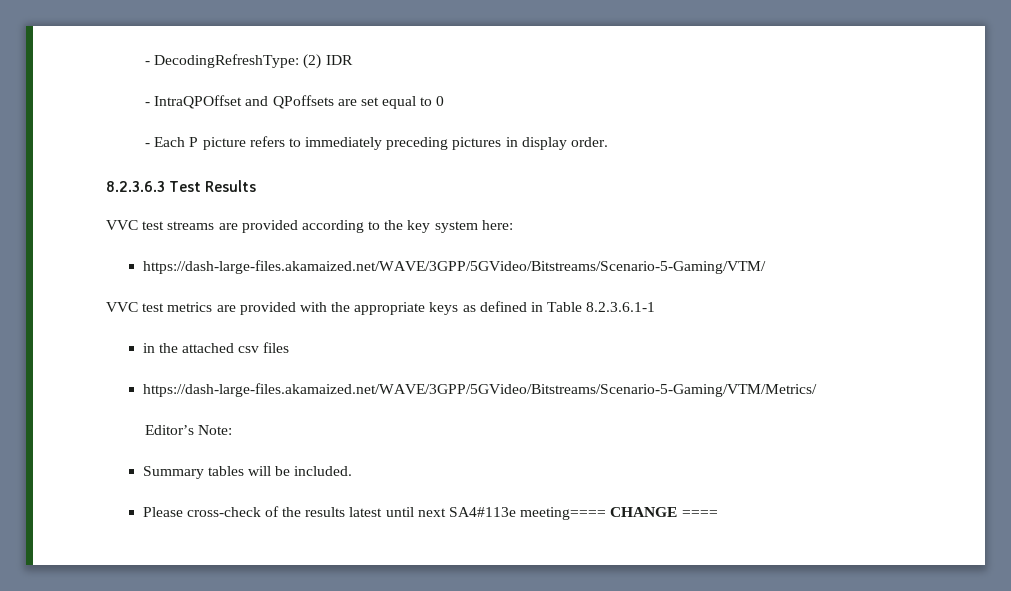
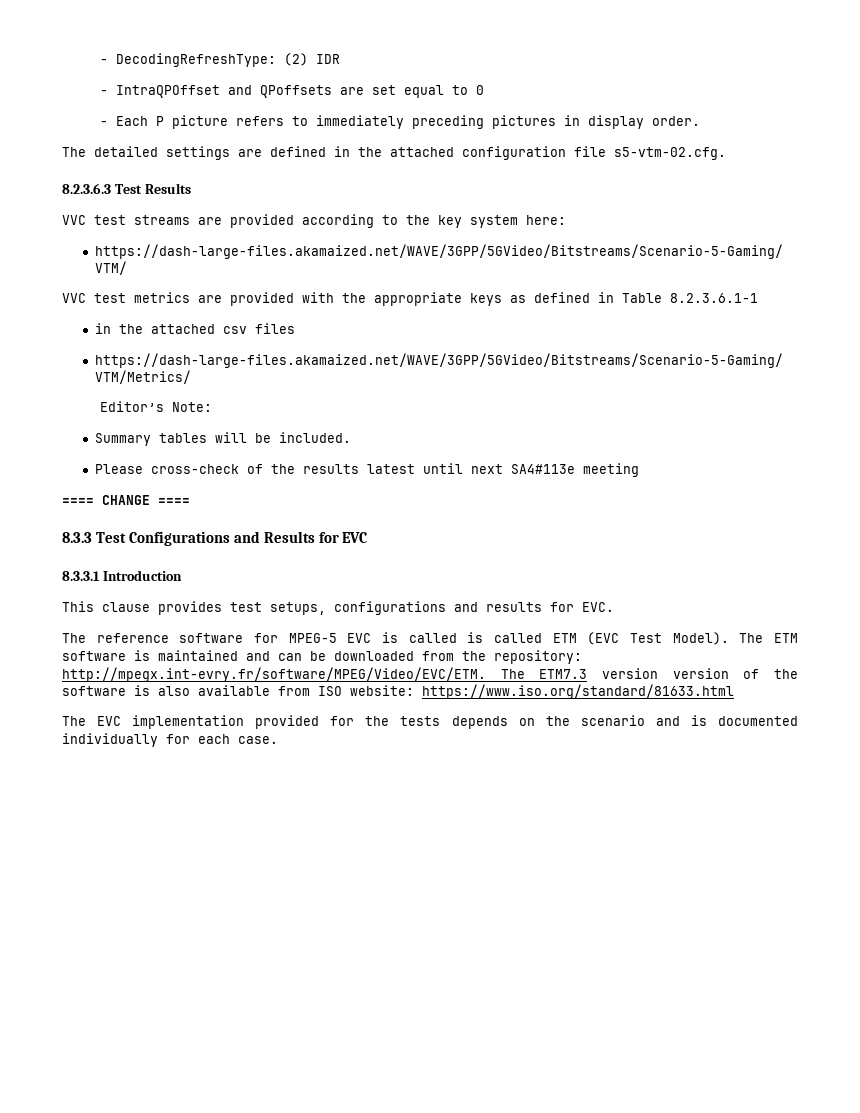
+ The detailed settings are defined in the attached configuration file s5-vtm-02.cfg.
- Please cross-check of the results latest until next SA4#113e meeting==== CHANGE ====
+ Please cross-check of the results latest until next SA4#113e meeting
+ ==== CHANGE ====
+ 8.3.3 Test Configurations and Results for EVC
+ 8.3.3.1 Introduction
+ This clause provides test setups, configurations and results for EVC.
+ The reference software for MPEG-5 EVC is called is called ETM (EVC Test Model). The ETM software is maintained and can be downloaded from the repository: http://mpegx.int-evry.fr/software/MPEG/Video/EVC/ETM. The ETM7.3 version version of the software is also available from ISO website: https://www.iso.org/standard/81633.html
+ The EVC implementation provided for the tests depends on the scenario and is documented individually for each case.

